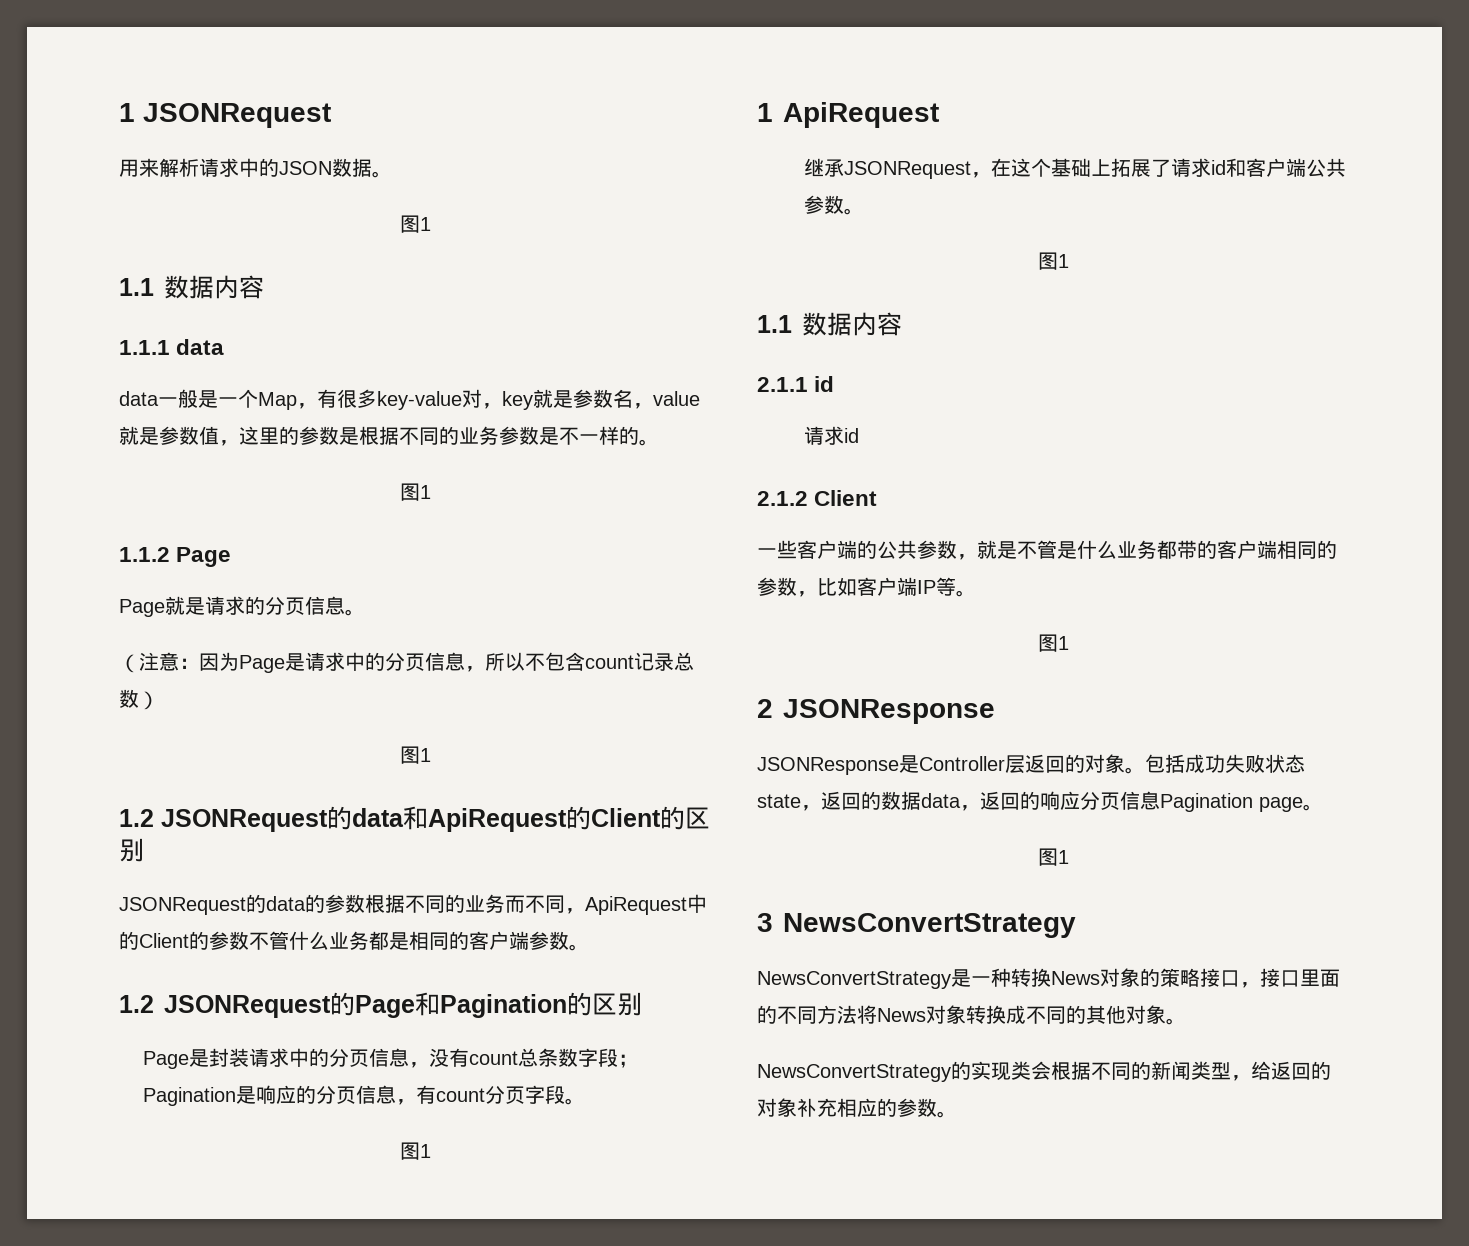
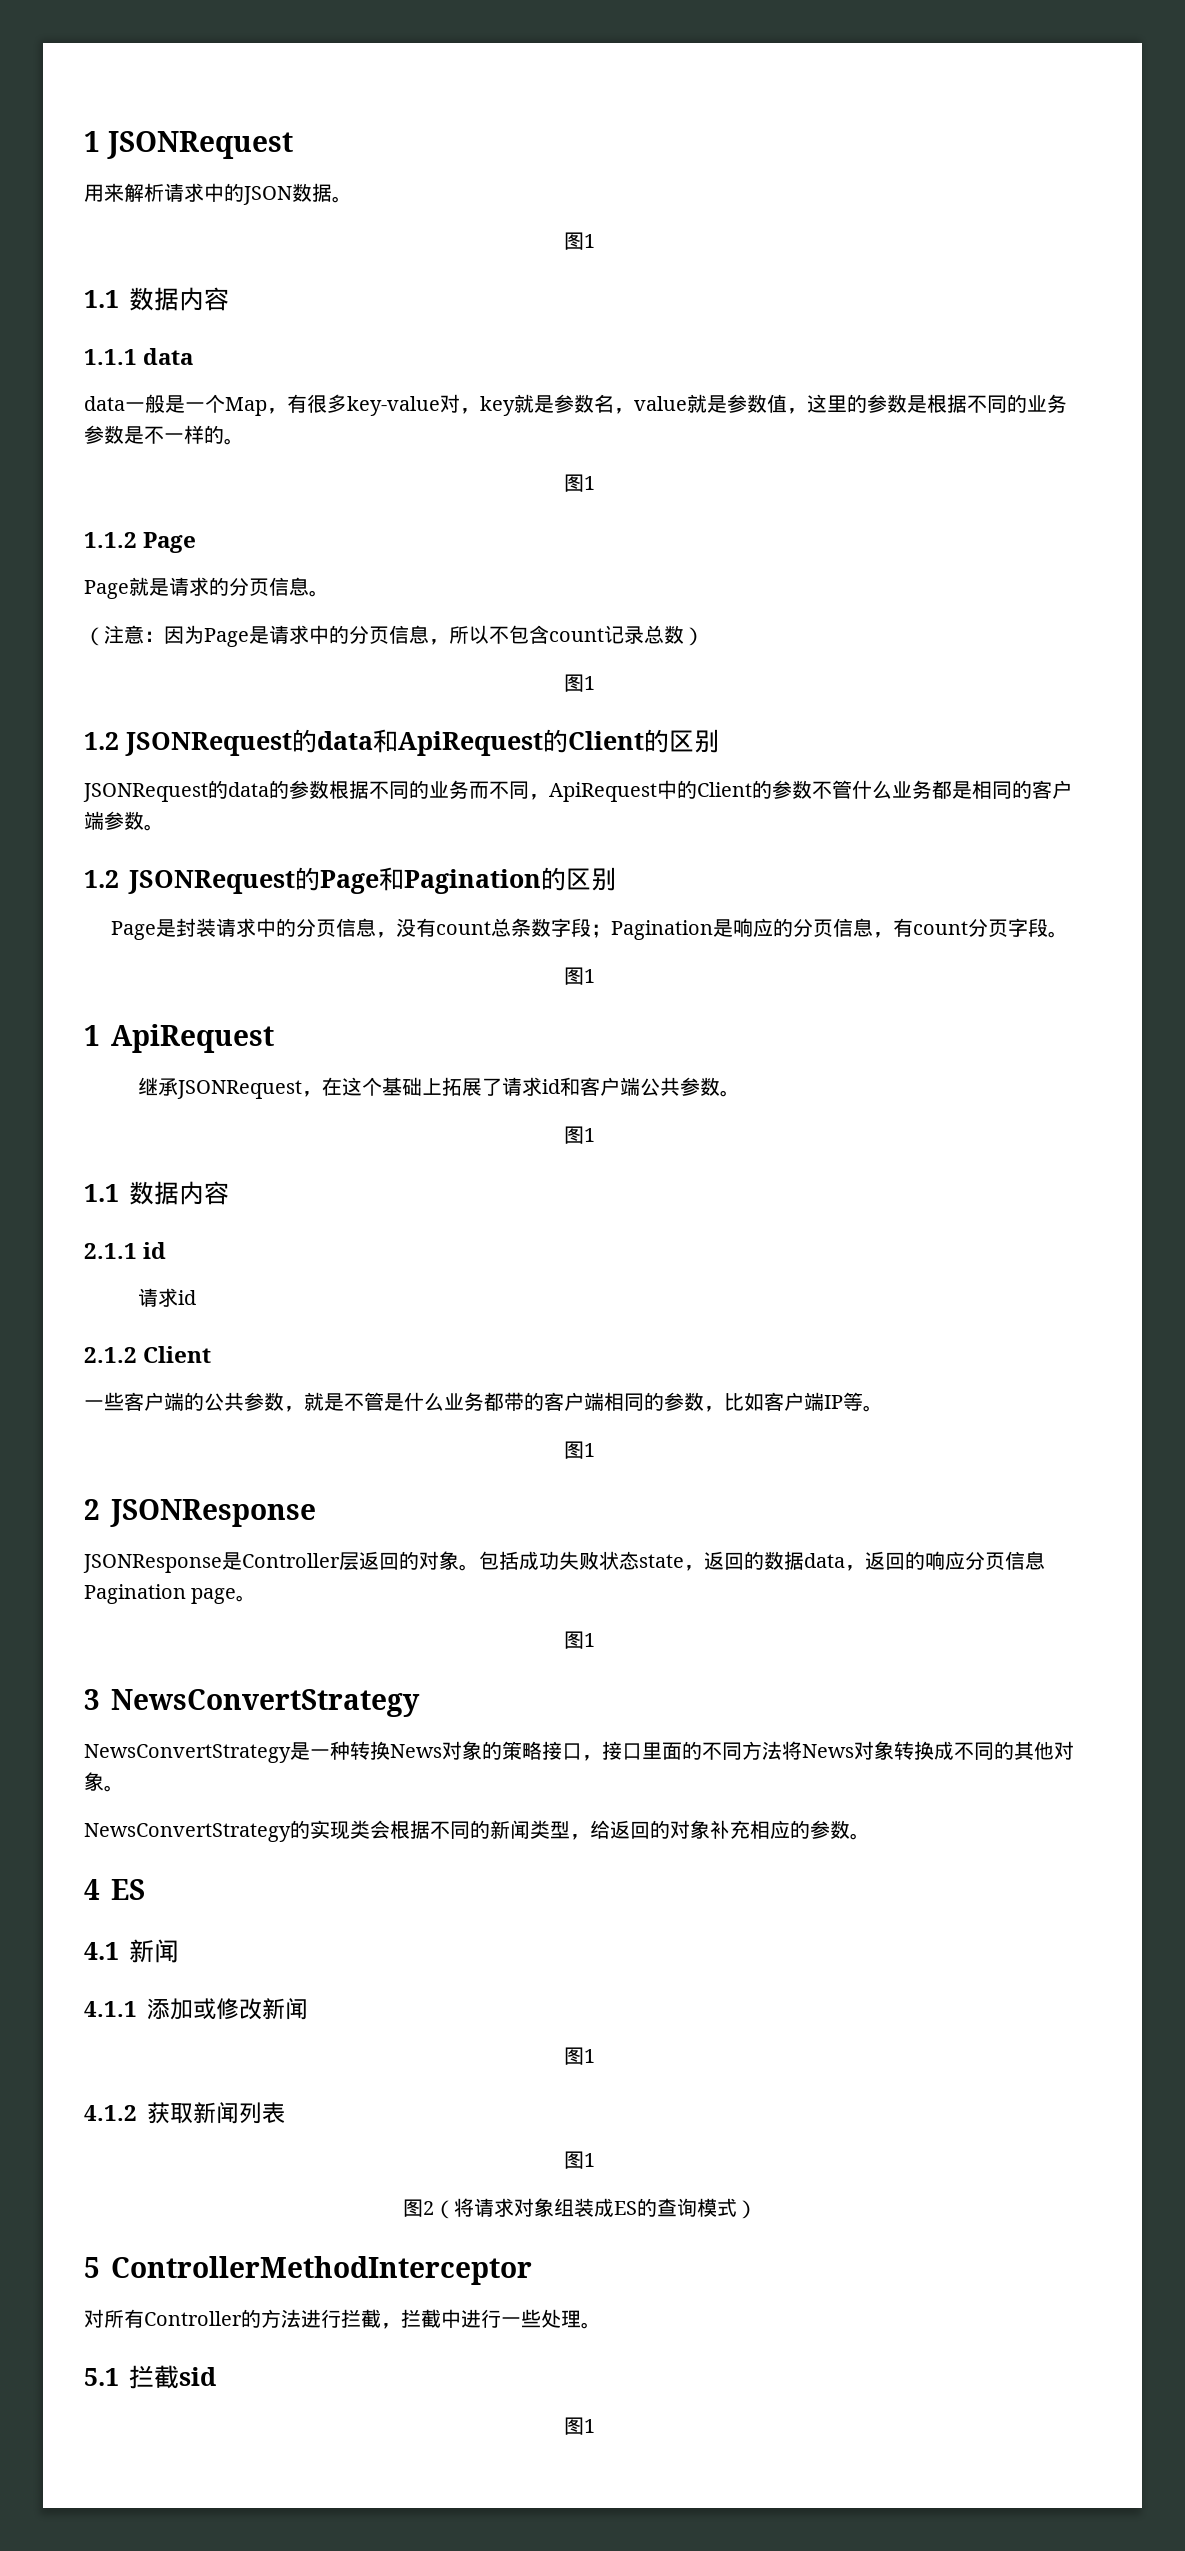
+ 4 ES
+ 4.1新闻
+ 4.1.1添加或修改新闻
+ 图1
+ 4.1.2获取新闻列表
+ 图1
+ 图2（将请求对象组装成ES的查询模式）
+ 5 ControllerMethodInterceptor
+ 对所有Controller的方法进行拦截，拦截中进行一些处理。
+ 5.1拦截sid
+ 图1

